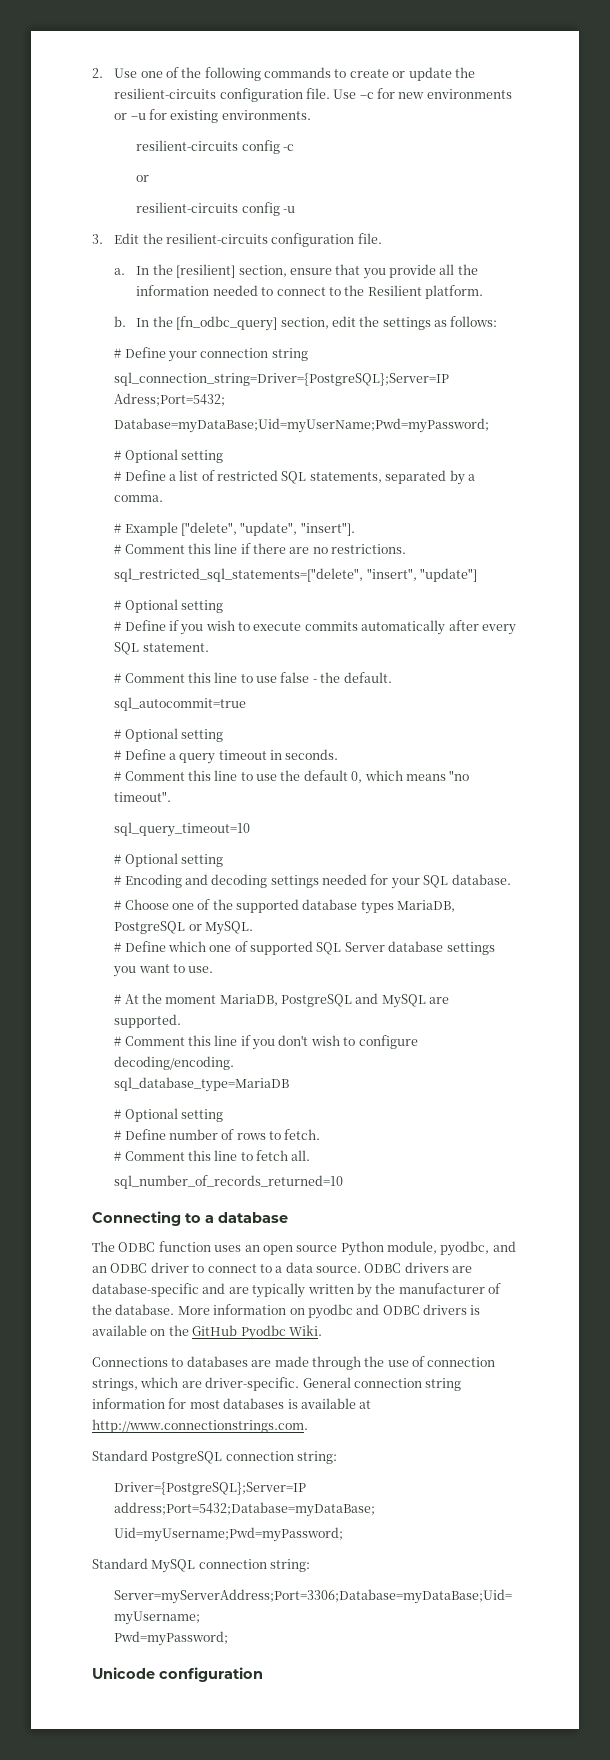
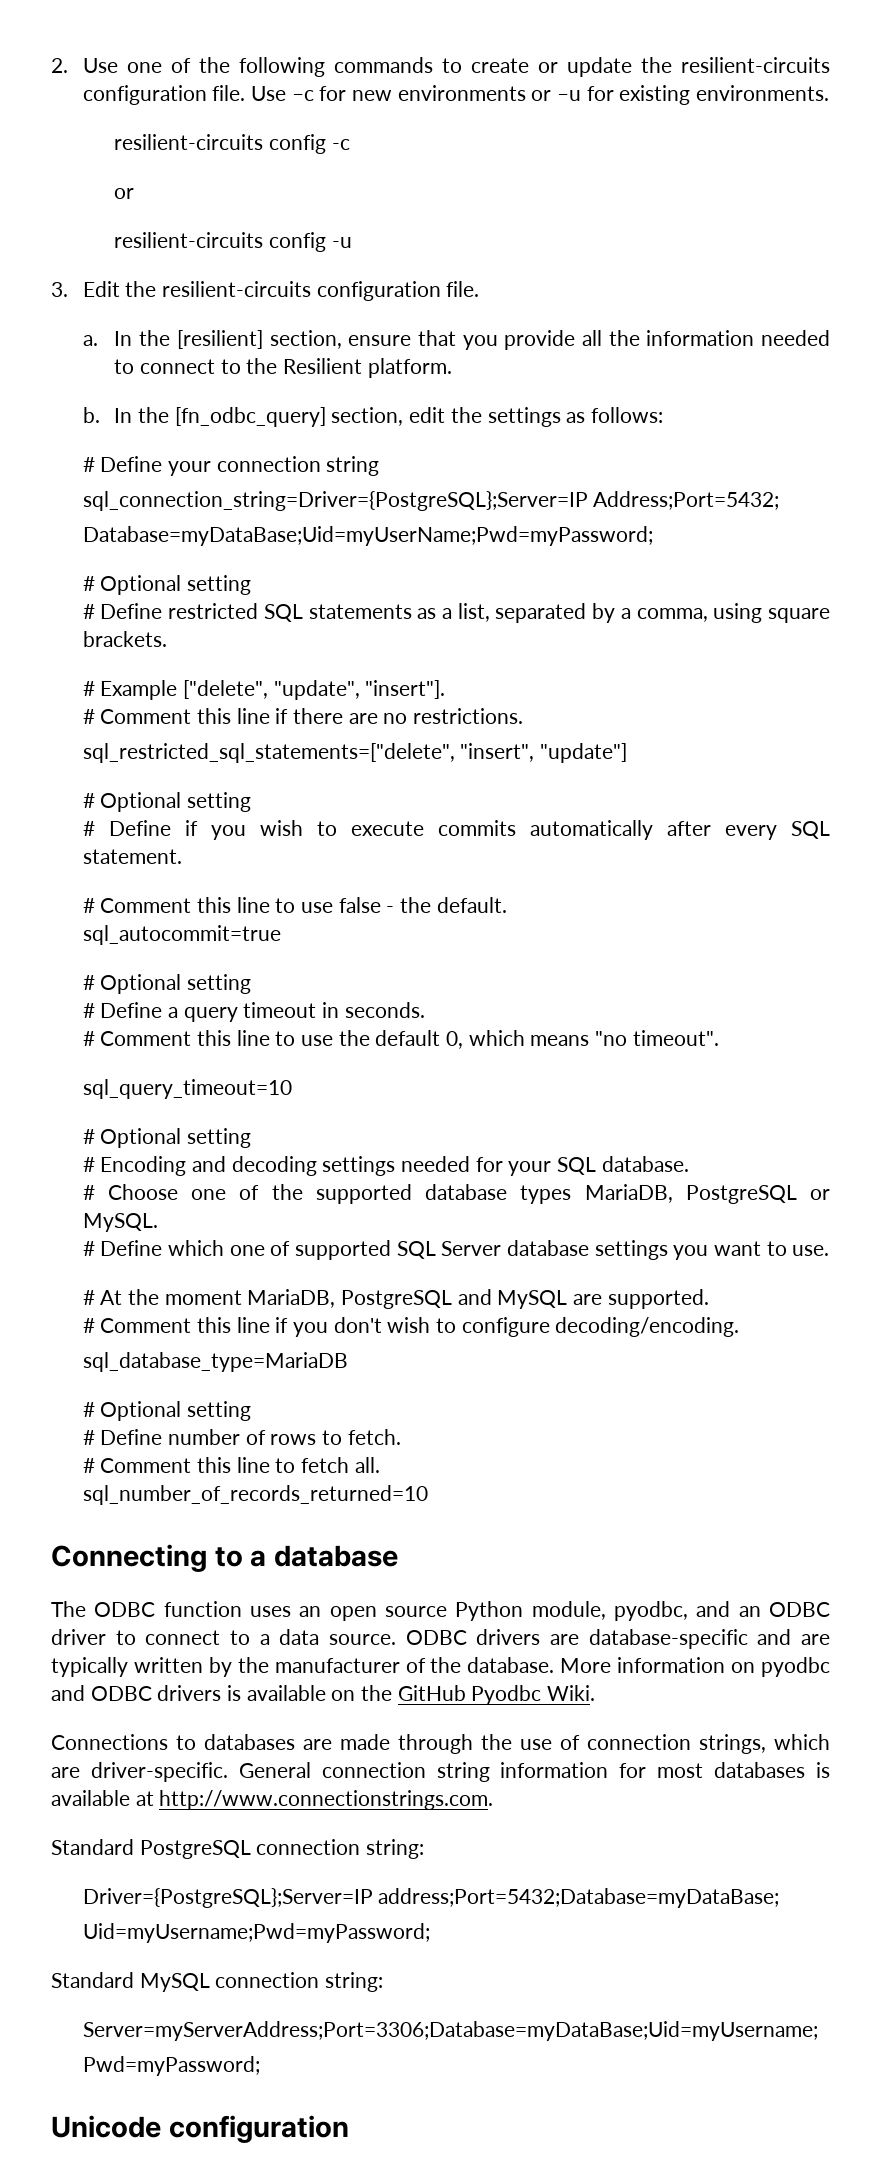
- sql_connection_string=Driver={PostgreSQL};Server=IP Adress;Port=5432;
+ sql_connection_string=Driver={PostgreSQL};Server=IP Address;Port=5432;
- # Define a list of restricted SQL statements, separated by a comma.
+ # Define restricted SQL statements as a list, separated by a comma, using square brackets.

